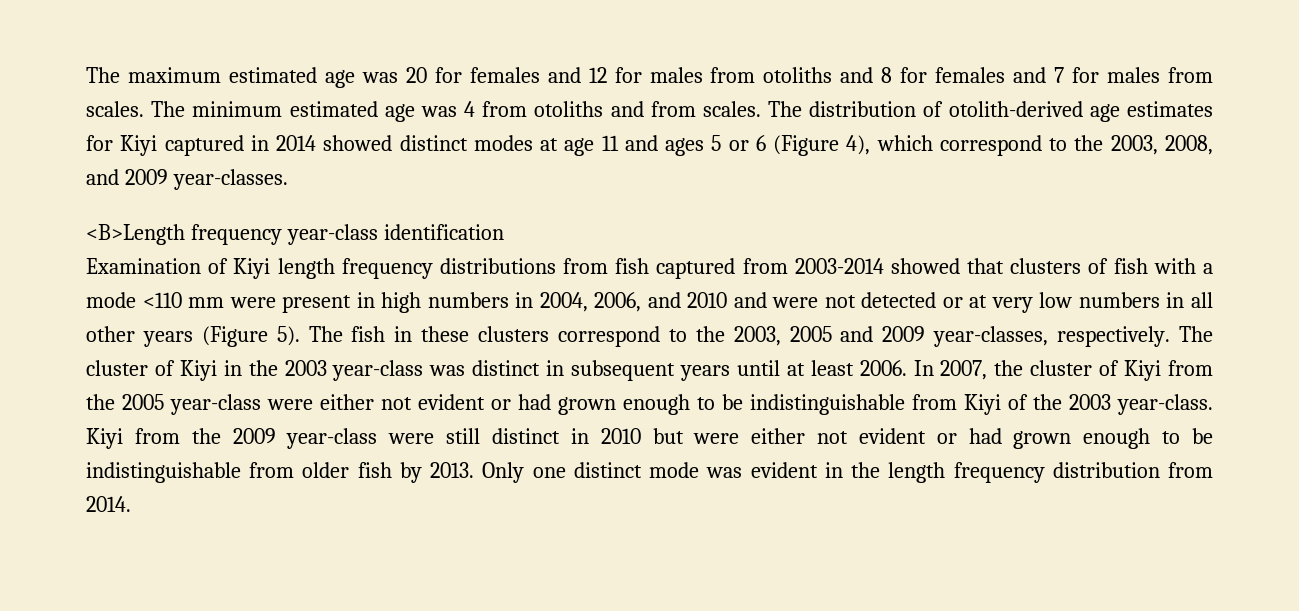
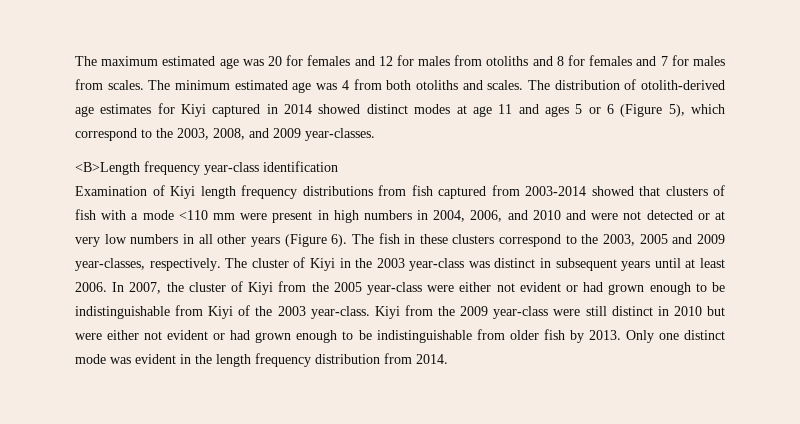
- The minimum estimated age was 4 from otoliths and from scales.
+ The minimum estimated age was 4 from both otoliths and scales.
- The distribution of otolith-derived age estimates for Kiyi captured in 2014 showed distinct modes at age 11 and ages 5 or 6 (Figure 4), which correspond to the 2003, 2008, and 2009 year-classes.
+ The distribution of otolith-derived age estimates for Kiyi captured in 2014 showed distinct modes at age 11 and ages 5 or 6 (Figure 5), which correspond to the 2003, 2008, and 2009 year-classes.
- Examination of Kiyi length frequency distributions from fish captured from 2003-2014 showed that clusters of fish with a mode <110 mm were present in high numbers in 2004, 2006, and 2010 and were not detected or at very low numbers in all other years (Figure 5).
+ Examination of Kiyi length frequency distributions from fish captured from 2003-2014 showed that clusters of fish with a mode <110 mm were present in high numbers in 2004, 2006, and 2010 and were not detected or at very low numbers in all other years (Figure 6).

